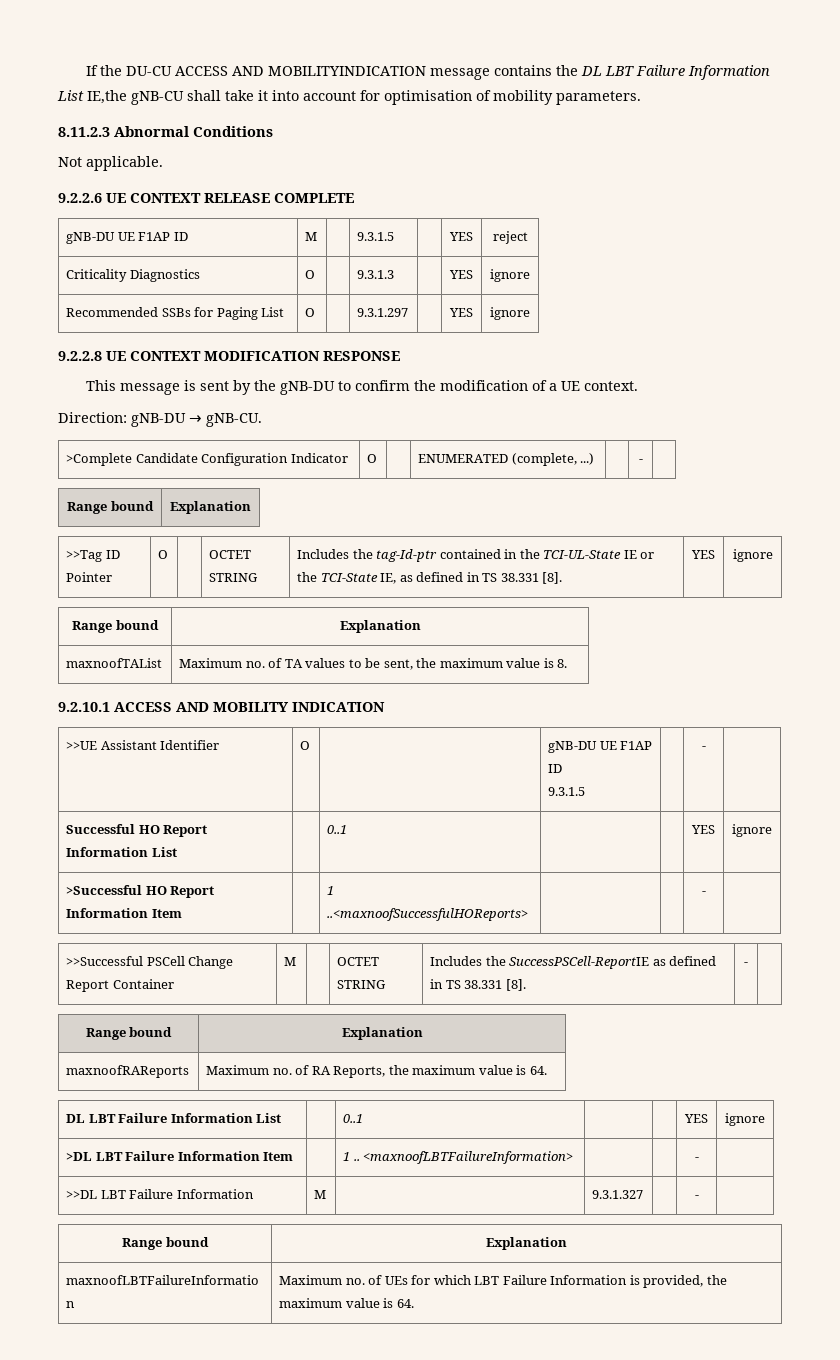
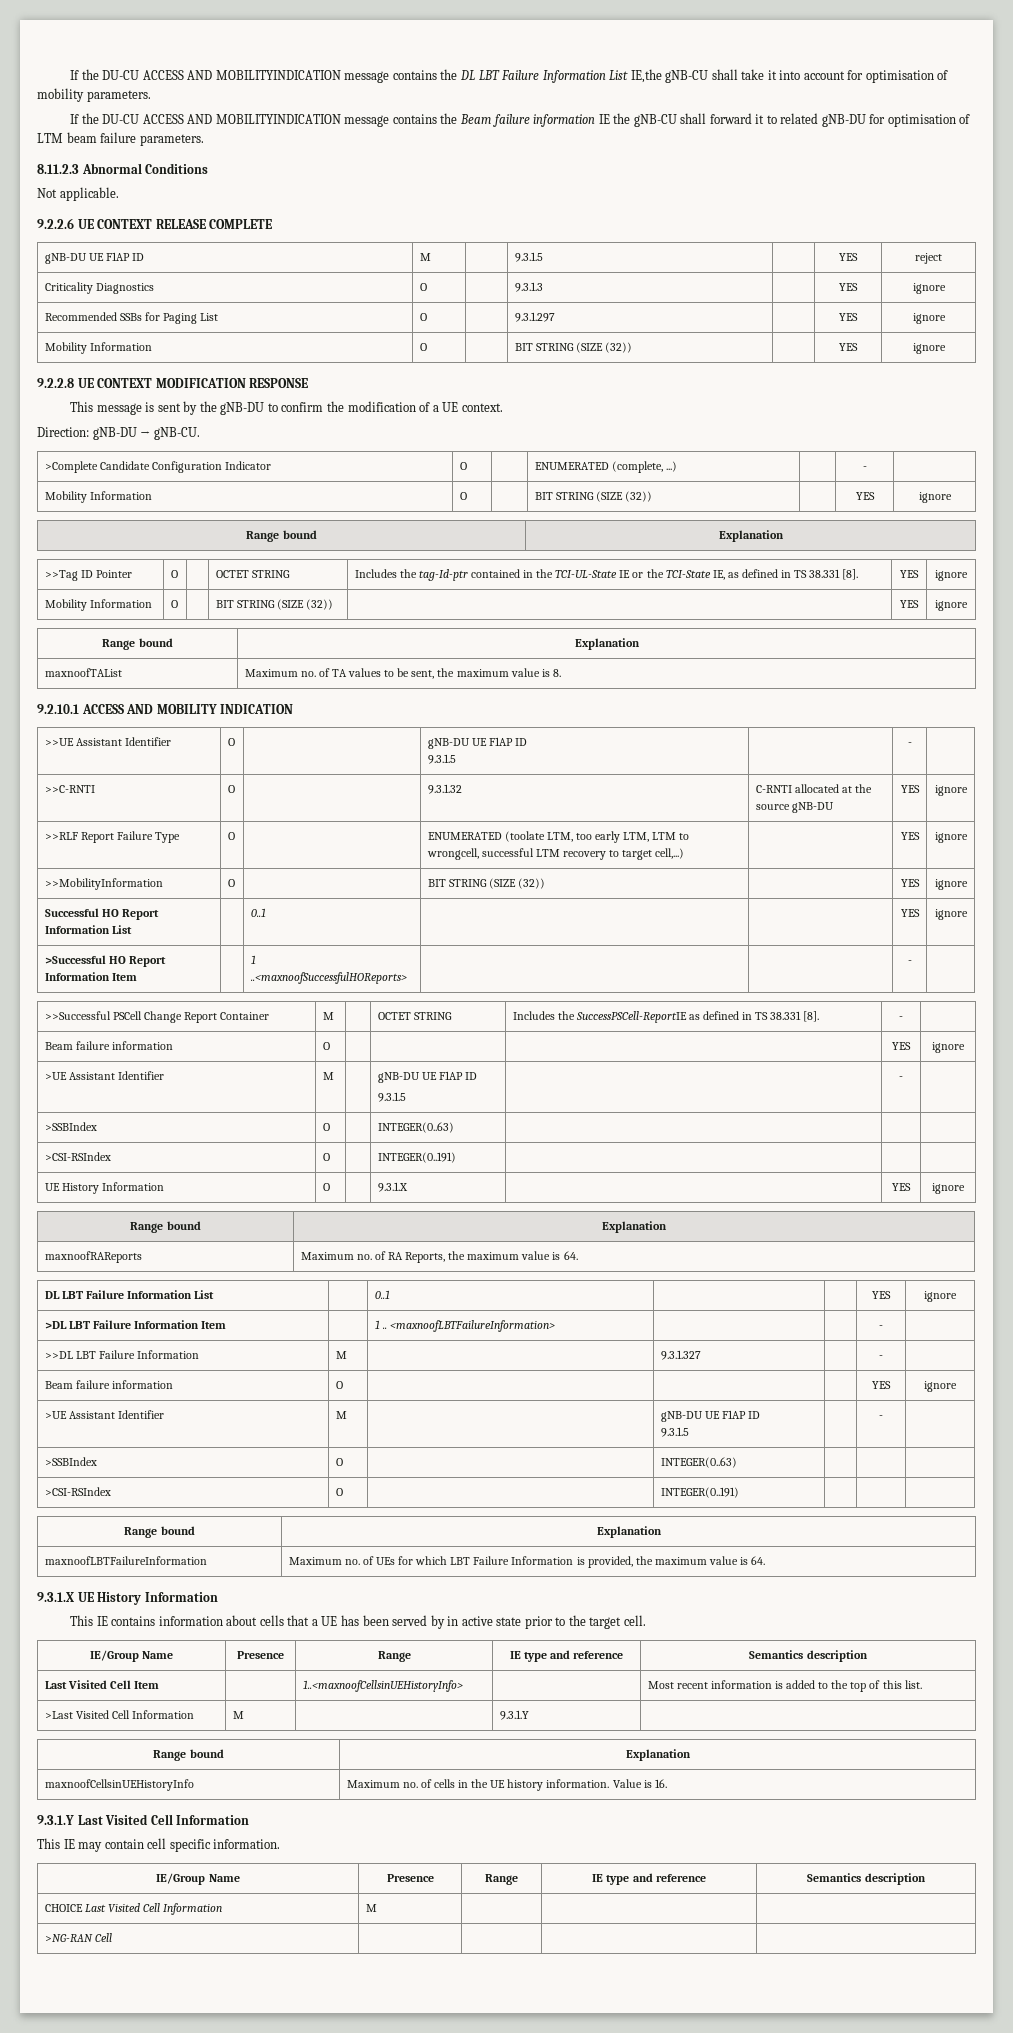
+ If the DU-CU ACCESS AND MOBILITYINDICATION message contains the Beam failure information IE the gNB-CU shall forward it to related gNB-DU for optimisation of LTM beam failure parameters.
  Recommended SSBs for Paging List | O | | 9.3.1.297 | | YES | ignore
+ Mobility Information | O | | BIT STRING (SIZE (32)) | | YES | ignore
  >Complete Candidate Configuration Indicator | O | | ENUMERATED (complete, ...) | | - |
+ Mobility Information | O | | BIT STRING (SIZE (32)) | | YES | ignore
  >>Tag ID Pointer | O | | OCTET STRING | Includes the tag-Id-ptr contained in the TCI-UL-State IE or the TCI-State IE, as defined in TS 38.331 [8]. | YES | ignore
+ Mobility Information | O | | BIT STRING (SIZE (32)) | | YES | ignore
+ >>C-RNTI | O | | 9.3.1.32 | C-RNTI allocated at the source gNB-DU | YES | ignore
+ >>RLF Report Failure Type | O | | ENUMERATED (toolate LTM, too early LTM, LTM to wrongcell, successful LTM recovery to target cell,...) | | YES | ignore
+ >>MobilityInformation | O | | BIT STRING (SIZE (32)) | | YES | ignore
  >>Successful PSCell Change Report Container | M | | OCTET STRING | Includes the SuccessPSCell-ReportIE as defined in TS 38.331 [8]. | - |
+ Beam failure information | O | | | | YES | ignore
+ >UE Assistant Identifier | M | | gNB-DU UE F1AP ID
+ 9.3.1.5 | | - |
+ >SSBIndex | O | | INTEGER(0..63) | | |
+ >CSI-RSIndex | O | | INTEGER(0..191) | | |
+ UE History Information | O | | 9.3.1.X | | YES | ignore
  >>DL LBT Failure Information | M | | 9.3.1.327 | | - |
+ Beam failure information | O | | | | YES | ignore
+ >UE Assistant Identifier | M | | gNB-DU UE F1AP ID
+ 9.3.1.5 | | - |
+ >SSBIndex | O | | INTEGER(0..63) | | |
+ >CSI-RSIndex | O | | INTEGER(0..191) | | |
+ 9.3.1.X UE History Information
+ This IE contains information about cells that a UE has been served by in active state prior to the target cell.
+ IE/Group Name | Presence | Range | IE type and reference | Semantics description
+ Last Visited Cell Item | | 1..<maxnoofCellsinUEHistoryInfo> | | Most recent information is added to the top of this list.
+ >Last Visited Cell Information | M | | 9.3.1.Y |
+ Range bound | Explanation
+ maxnoofCellsinUEHistoryInfo | Maximum no. of cells in the UE history information. Value is 16.
+ 9.3.1.Y Last Visited Cell Information
+ This IE may contain cell specific information.
+ IE/Group Name | Presence | Range | IE type and reference | Semantics description
+ CHOICE Last Visited Cell Information | M | | |
+ >NG-RAN Cell | | | |

